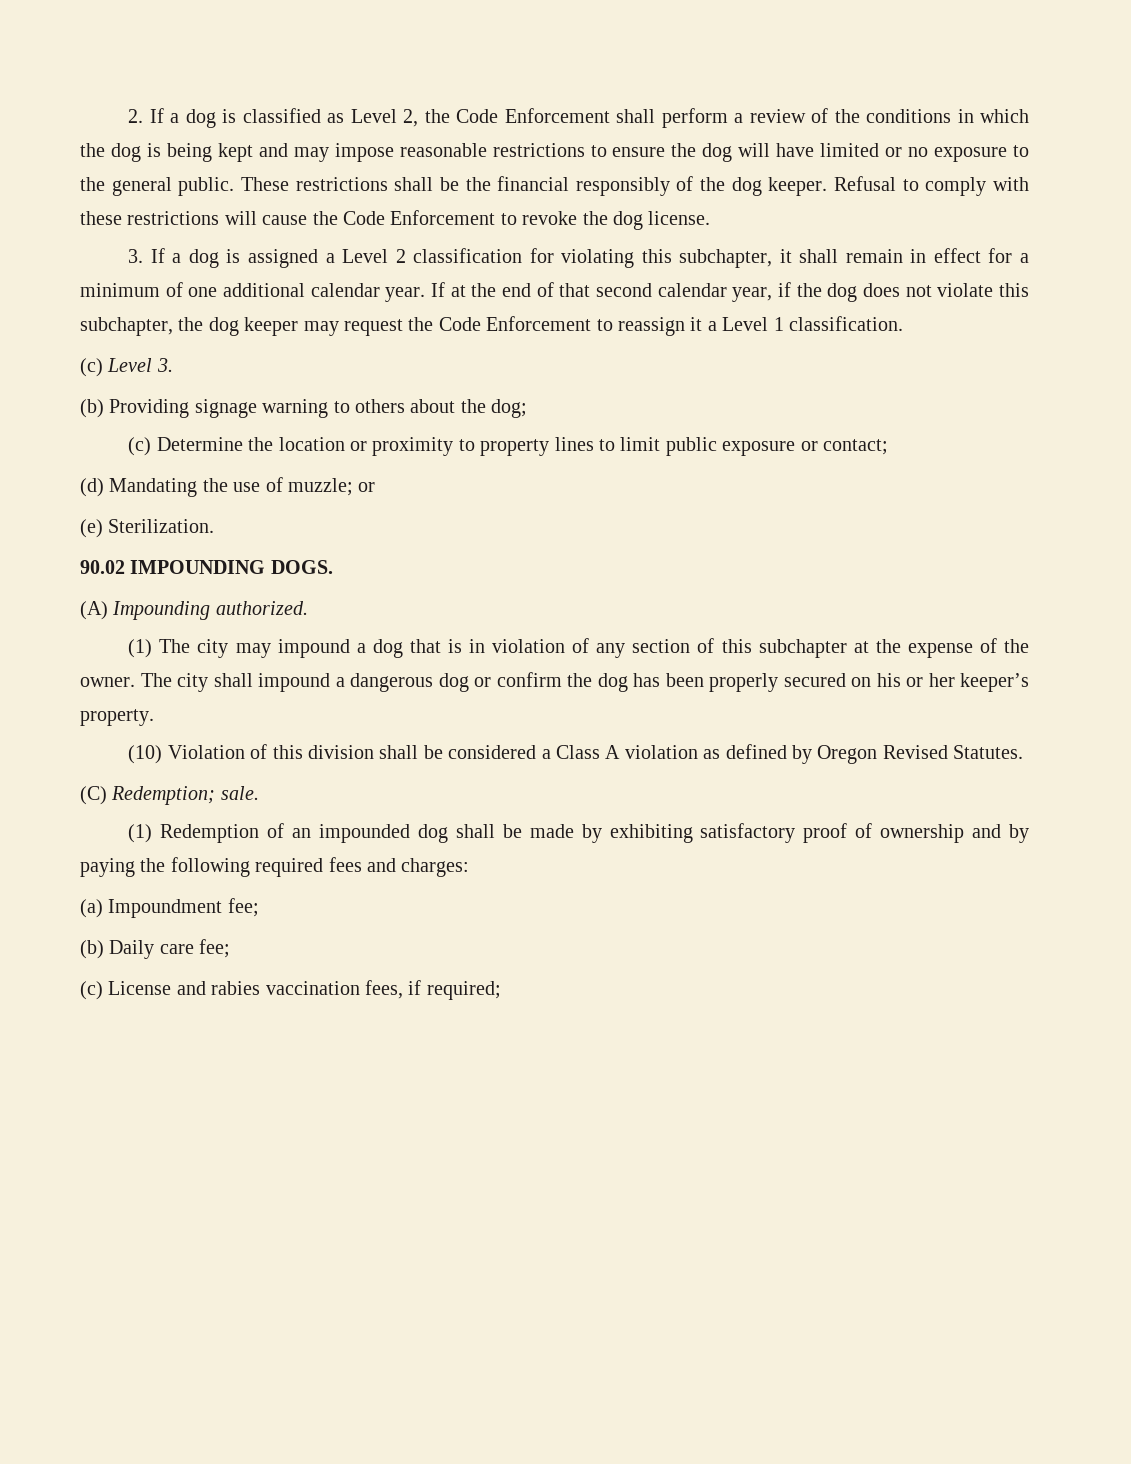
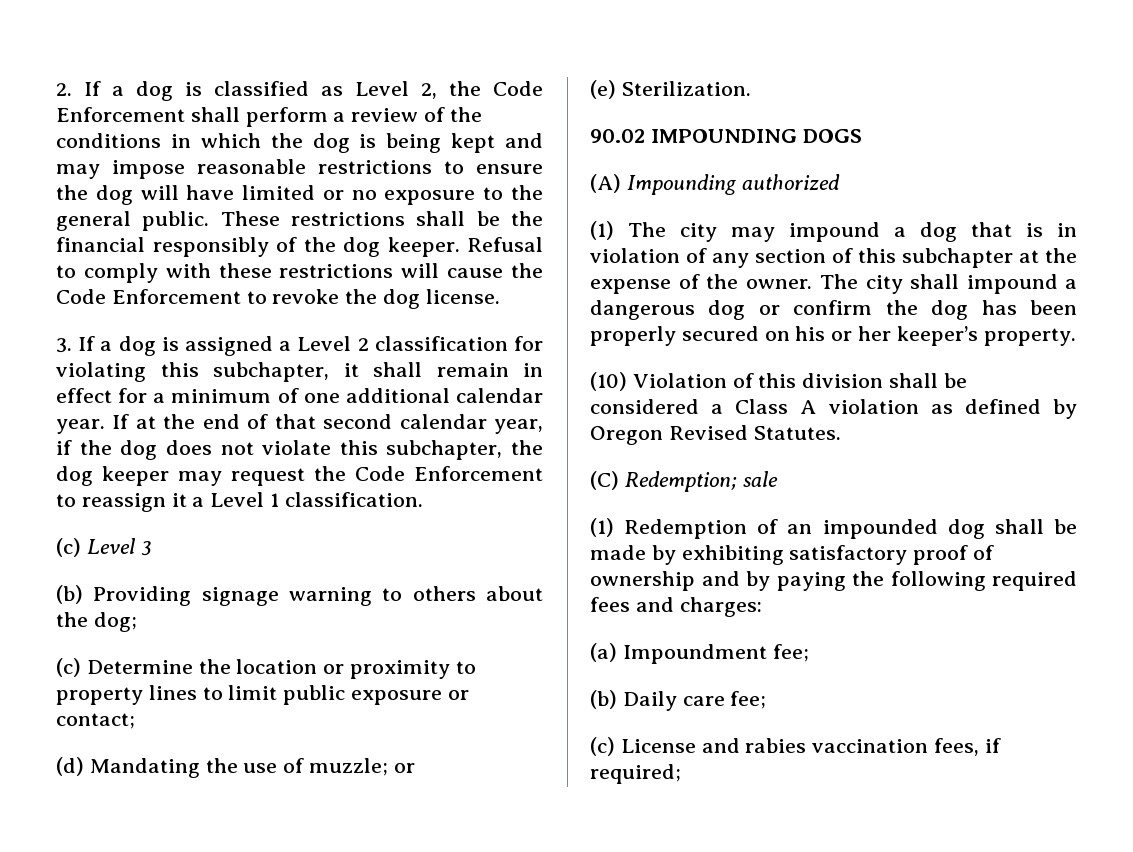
- (c) Level 3.
+ (c) Level 3
- 90.02 IMPOUNDING DOGS.
+ 90.02 IMPOUNDING DOGS
- (A) Impounding authorized.
+ (A) Impounding authorized
- (C) Redemption; sale.
+ (C) Redemption; sale

